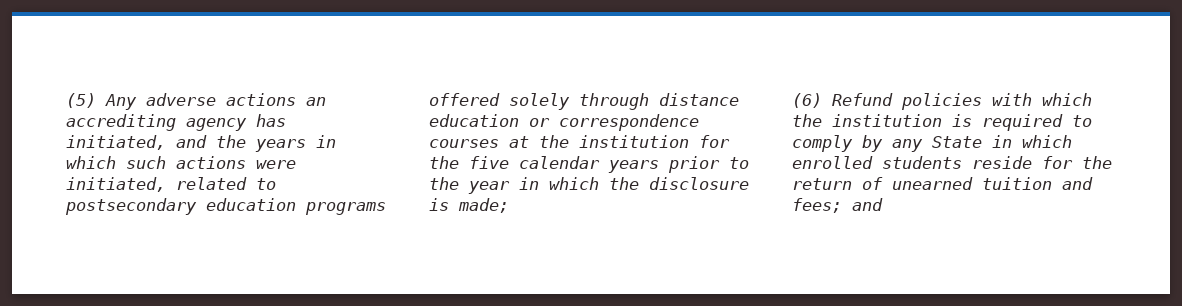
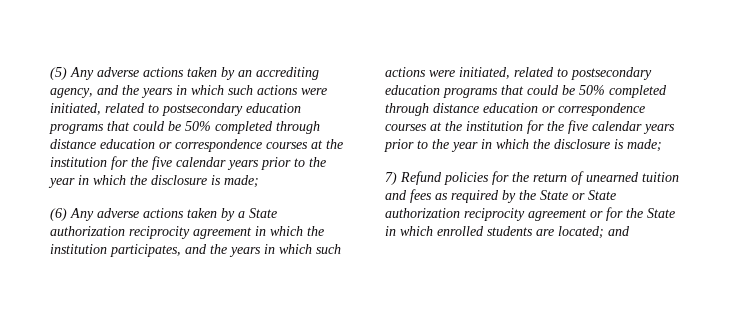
- (5) Any adverse actions an accrediting agency has initiated, and the years in which such actions were initiated, related to postsecondary education programs offered solely through distance education or correspondence courses at the institution for the five calendar years prior to the year in which the disclosure is made;
+ (5) Any adverse actions taken by an accrediting agency, and the years in which such actions were initiated, related to postsecondary education programs that could be 50% completed through distance education or correspondence courses at the institution for the five calendar years prior to the year in which the disclosure is made;
- (6) Refund policies with which the institution is required to comply by any State in which enrolled students reside for the return of unearned tuition and fees; and
+ (6) Any adverse actions taken by a State authorization reciprocity agreement in which the institution participates, and the years in which such actions were initiated, related to postsecondary education programs that could be 50% completed through distance education or correspondence courses at the institution for the five calendar years prior to the year in which the disclosure is made;
+ 7) Refund policies for the return of unearned tuition and fees as required by the State or State authorization reciprocity agreement or for the State in which enrolled students are located; and

